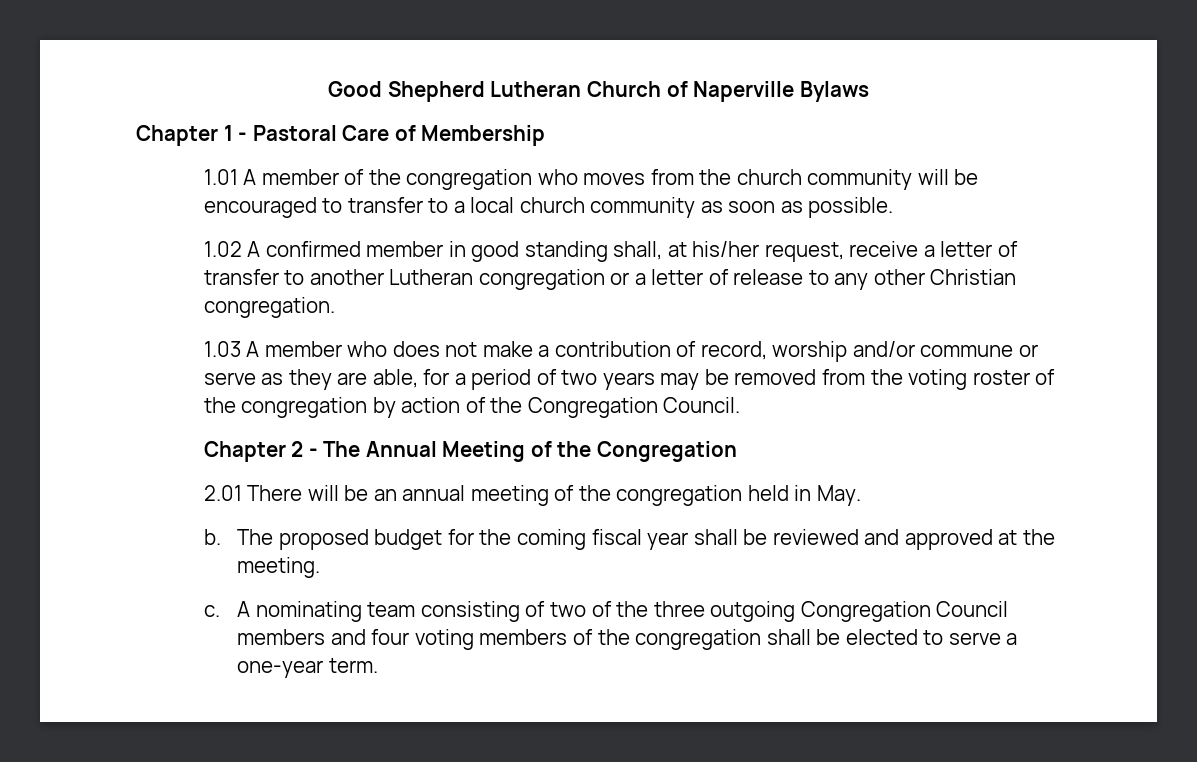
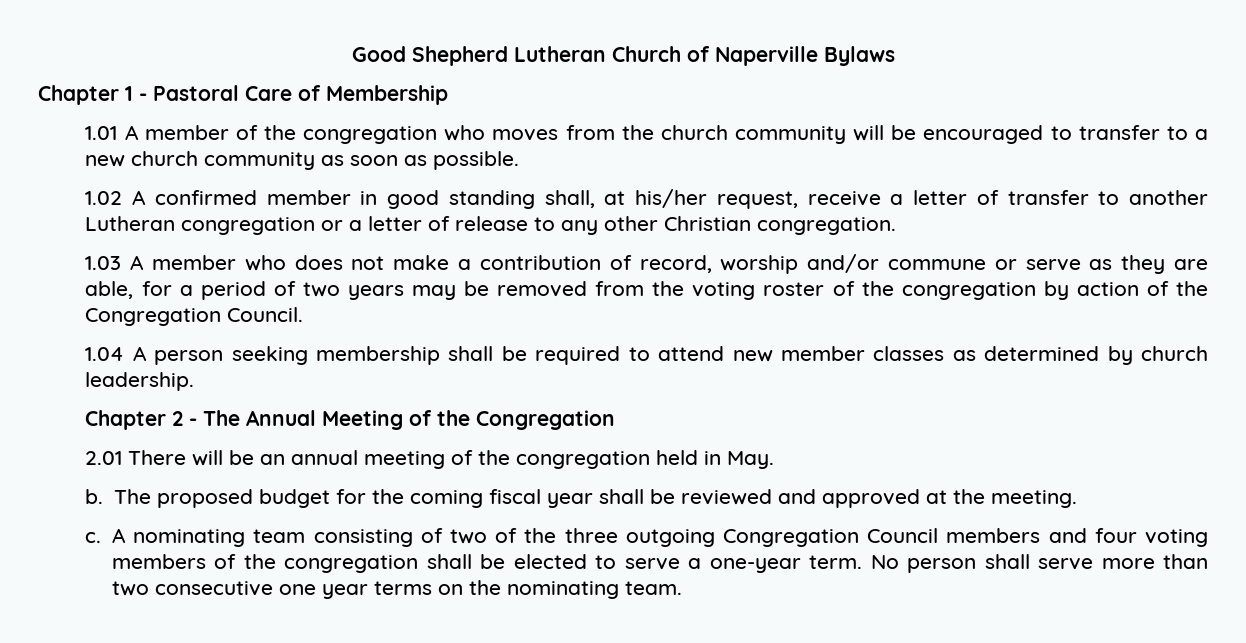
- 1.01 A member of the congregation who moves from the church community will be encouraged to transfer to a local church community as soon as possible.
+ 1.01 A member of the congregation who moves from the church community will be encouraged to transfer to a new church community as soon as possible.
+ 1.04 A person seeking membership shall be required to attend new member classes as determined by church leadership.
+ No person shall serve more than two consecutive one year terms on the nominating team.

